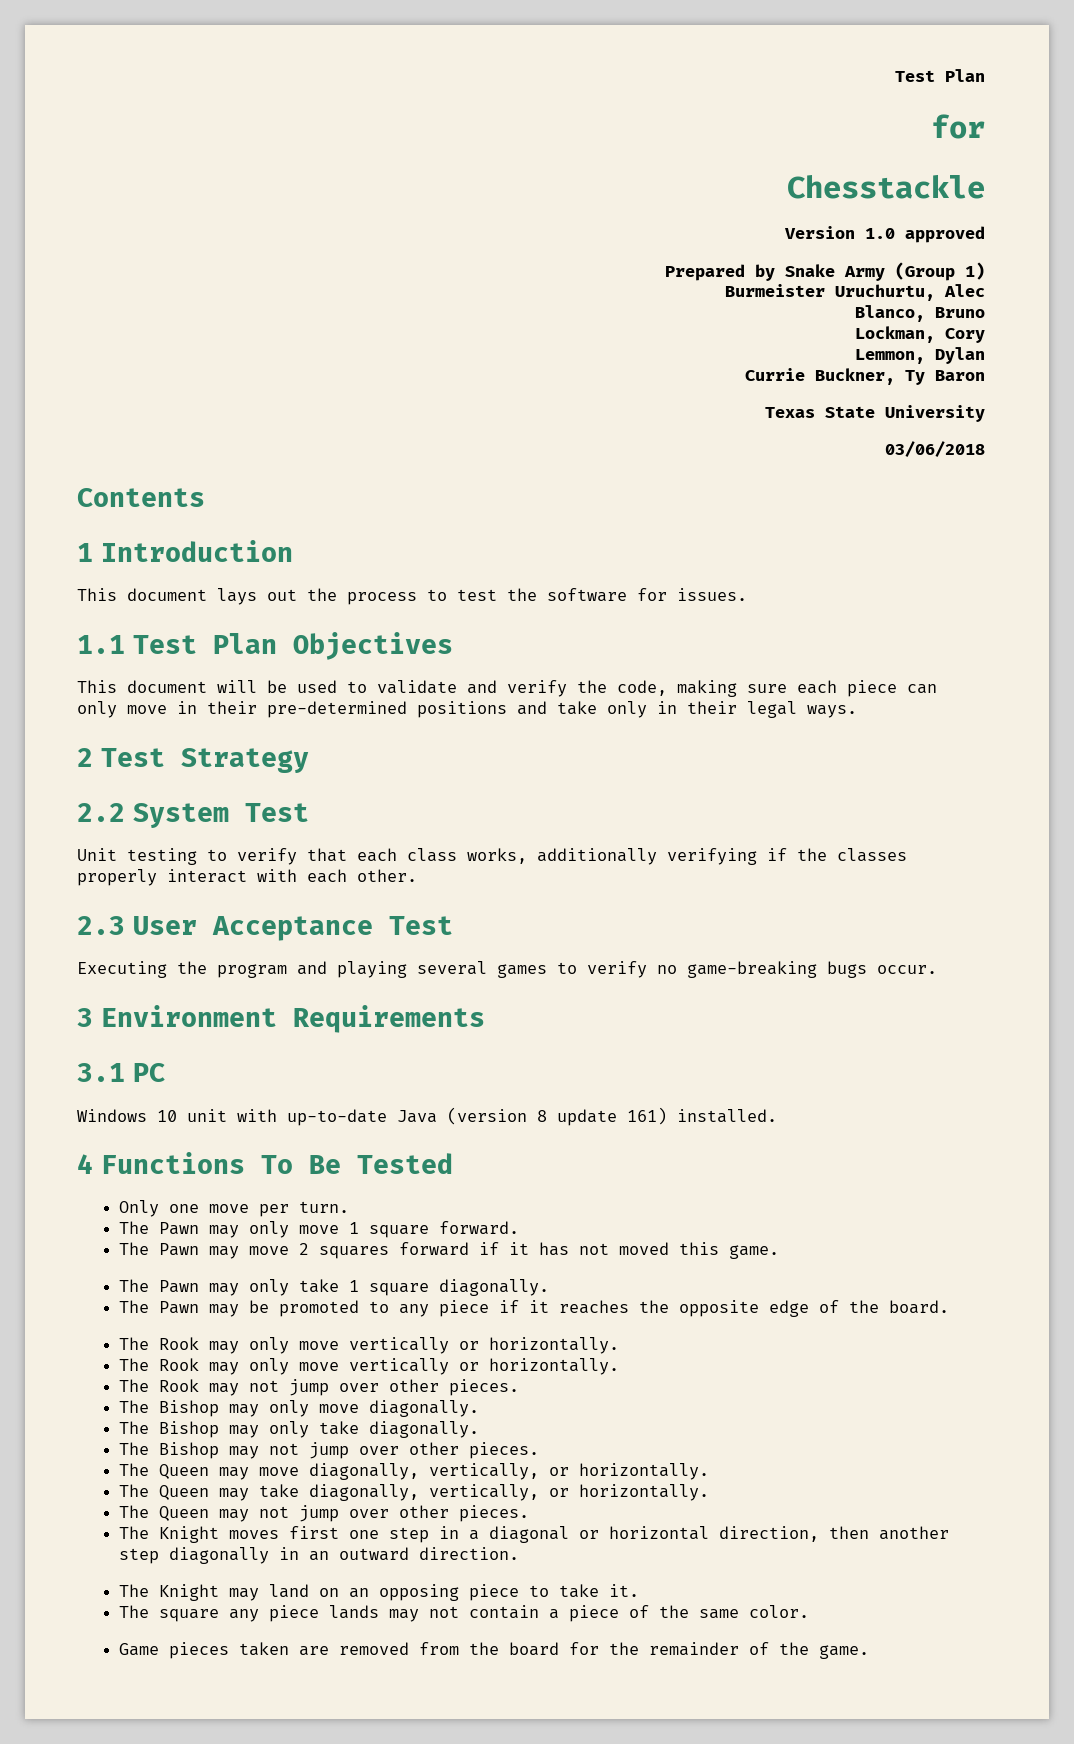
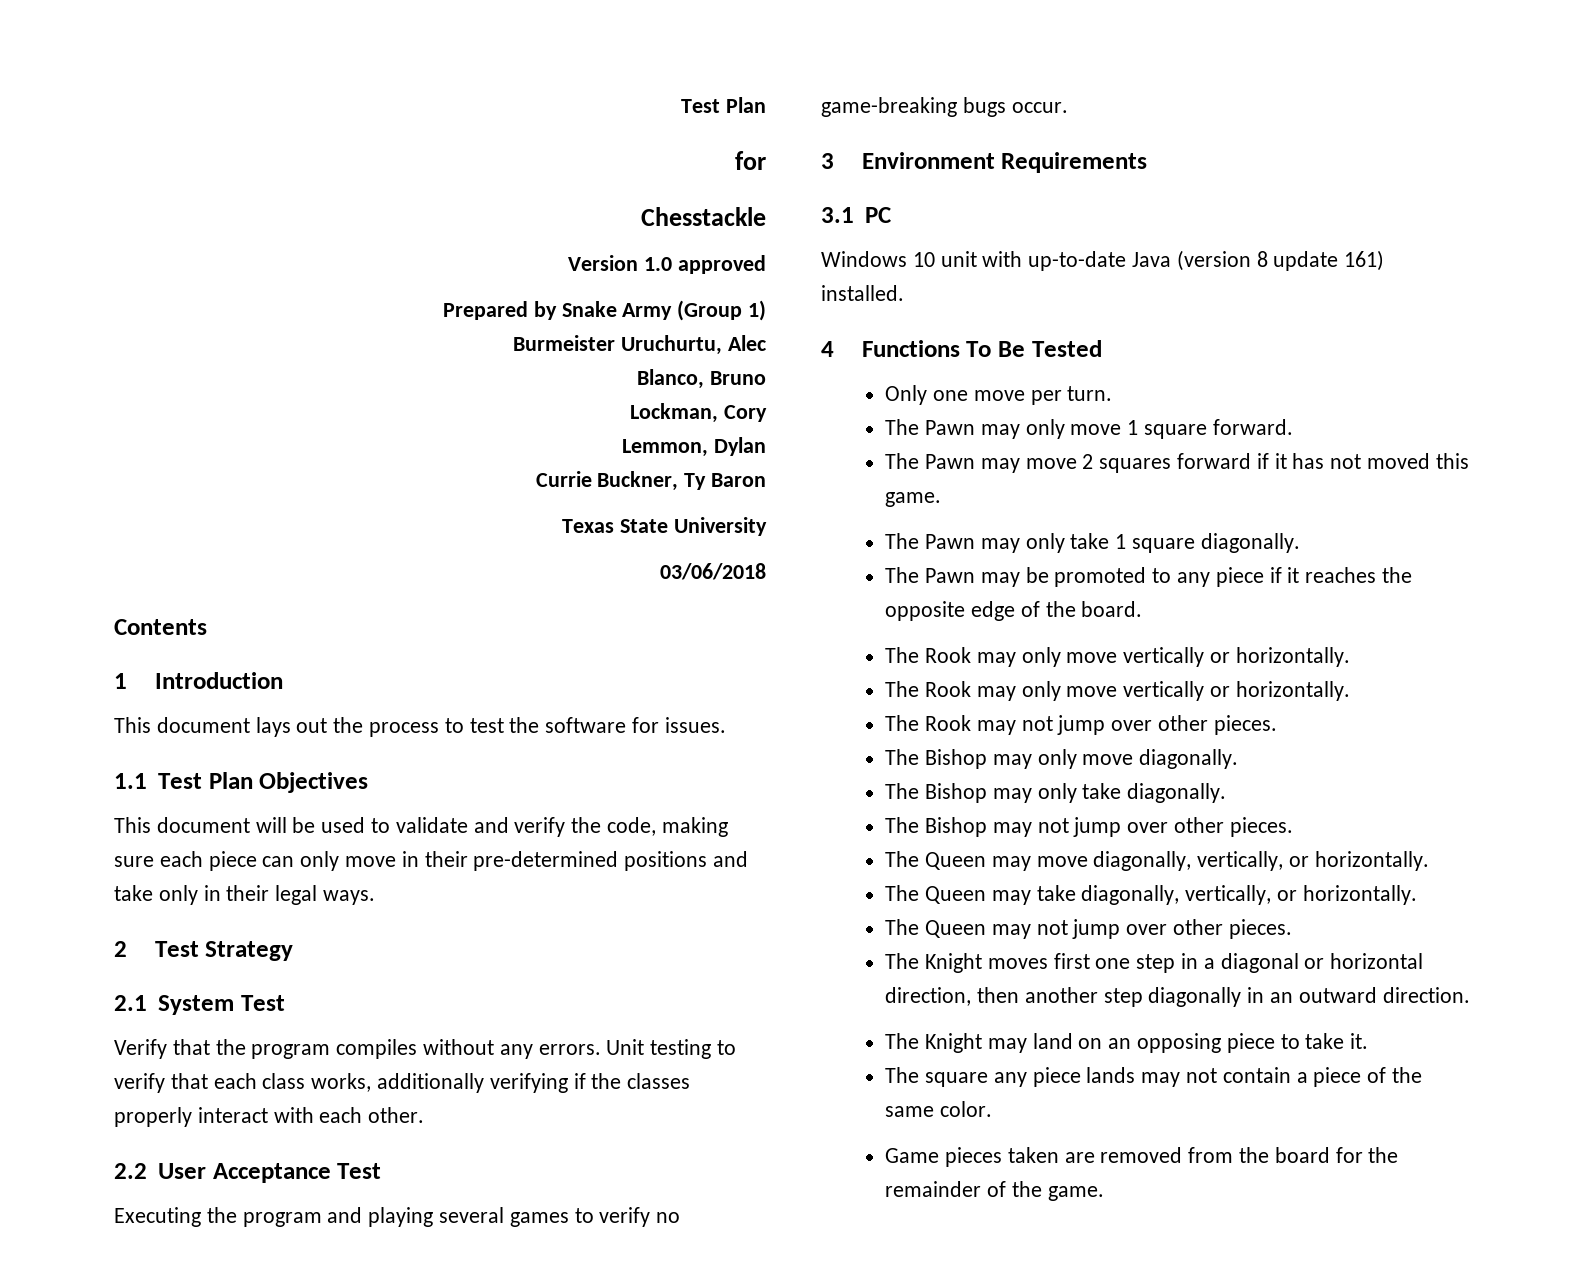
- 2.2 System Test
+ 2.1 System Test
+ Verify that the program compiles without any errors.
- 2.3 User Acceptance Test
+ 2.2 User Acceptance Test

